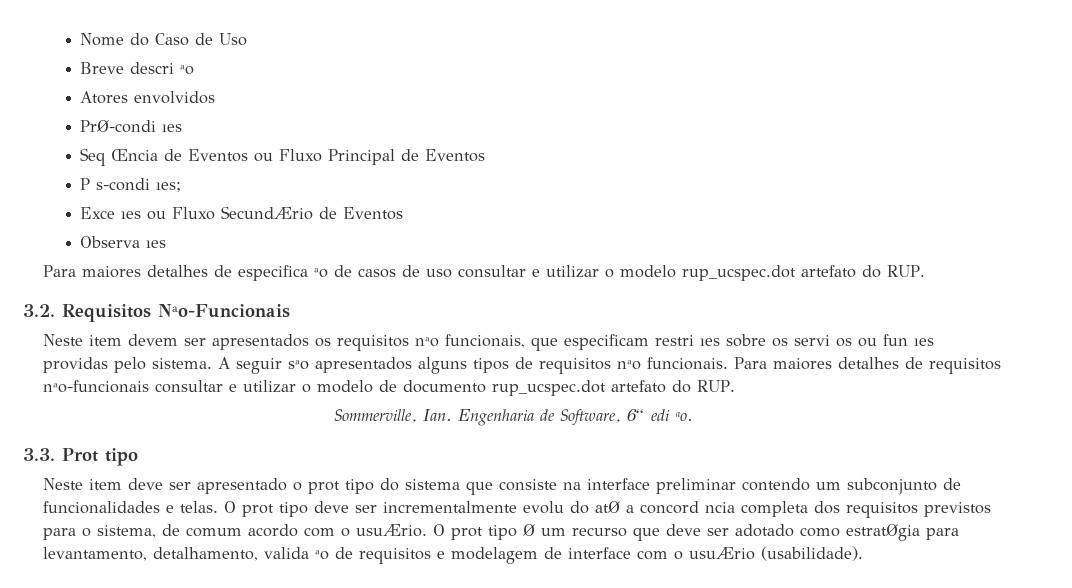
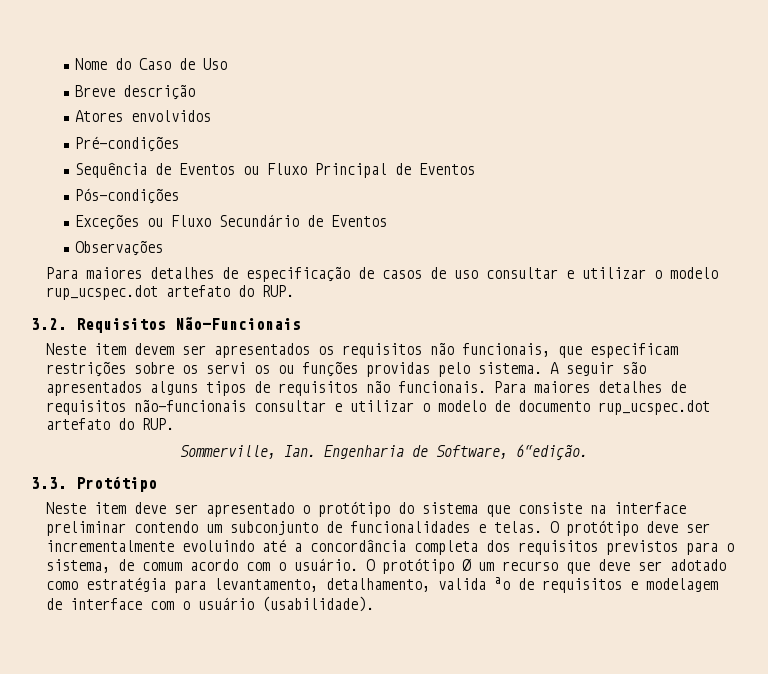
- Breve descri ªo
+ Breve descrição
- PrØ-condi ıes
- Seq Œncia de Eventos ou Fluxo Principal de Eventos
+ Pré-condições
+ Sequência de Eventos ou Fluxo Principal de Eventos
- P s-condi ıes;
- Exce ıes ou Fluxo SecundÆrio de Eventos
- Observa ıes
- Para maiores detalhes de especifica ªo de casos de uso consultar e utilizar o modelo rup_ucspec.dot artefato do RUP.
+ Pós-condições
+ Exceções ou Fluxo Secundário de Eventos
+ Observações
+ Para maiores detalhes de especificação de casos de uso consultar e utilizar o modelo rup_ucspec.dot artefato do RUP.
- 3.2. Requisitos Nªo-Funcionais
+ 3.2. Requisitos Não-Funcionais
- Neste item devem ser apresentados os requisitos nªo funcionais, que especificam restri ıes sobre os servi os ou fun ıes providas pelo sistema.
+ Neste item devem ser apresentados os requisitos não funcionais, que especificam restrições sobre os servi os ou funções providas pelo sistema.
- A seguir sªo apresentados alguns tipos de requisitos nªo funcionais.
+ A seguir são apresentados alguns tipos de requisitos não funcionais.
- Para maiores detalhes de requisitos nªo-funcionais consultar e utilizar o modelo de documento rup_ucspec.dot artefato do RUP.
+ Para maiores detalhes de requisitos não-funcionais consultar e utilizar o modelo de documento rup_ucspec.dot artefato do RUP.
- Sommerville, Ian. Engenharia de Software, 6“ edi ªo.
+ Sommerville, Ian. Engenharia de Software, 6“edição.
- 3.3. Prot tipo
+ 3.3. Protótipo
- Neste item deve ser apresentado o prot tipo do sistema que consiste na interface preliminar contendo um subconjunto de funcionalidades e telas.
+ Neste item deve ser apresentado o protótipo do sistema que consiste na interface preliminar contendo um subconjunto de funcionalidades e telas.
- O prot tipo deve ser incrementalmente evolu do atØ a concord ncia completa dos requisitos previstos para o sistema, de comum acordo com o usuÆrio. O prot tipo Ø um recurso que deve ser adotado como estratØgia para levantamento, detalhamento, valida ªo de requisitos e modelagem de interface com o usuÆrio (usabilidade).
+ O protótipo deve ser incrementalmente evoluindo até a concordância completa dos requisitos previstos para o sistema, de comum acordo com o usuário. O protótipo Ø um recurso que deve ser adotado como estratégia para levantamento, detalhamento, valida ªo de requisitos e modelagem de interface com o usuário (usabilidade).

